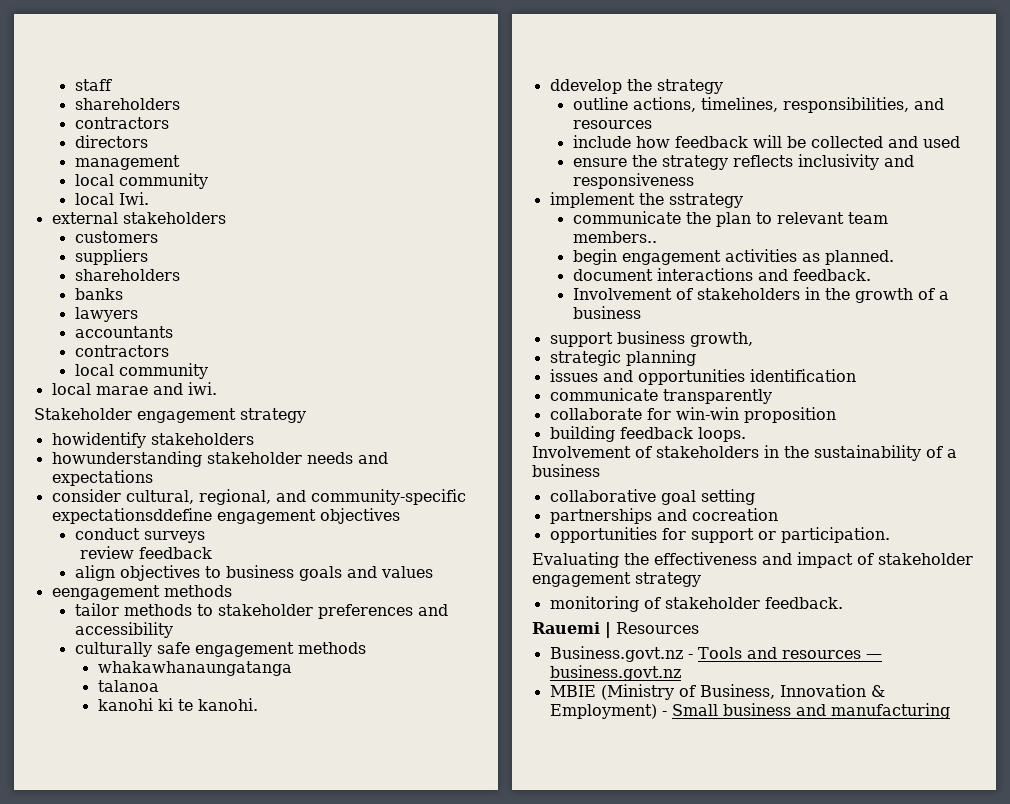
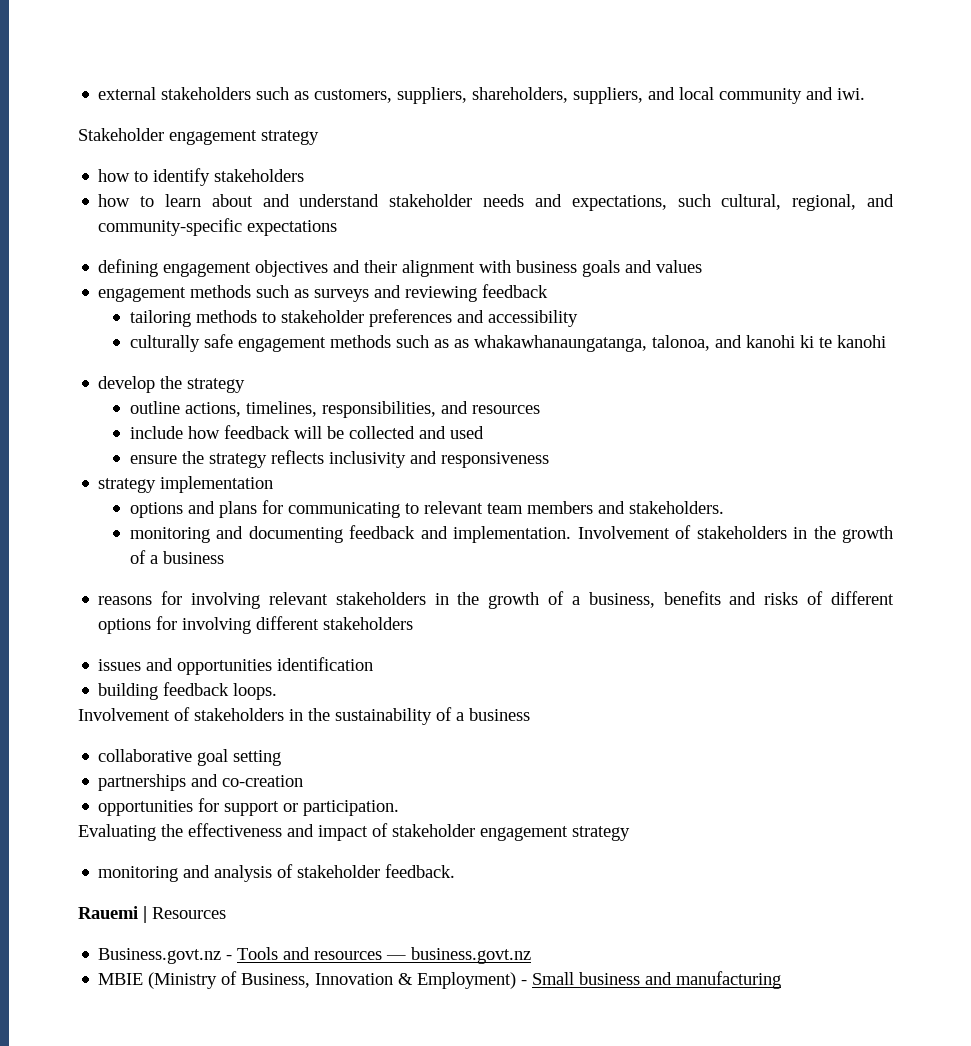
- staff
- shareholders
- contractors
- directors
- management
- local community
- local Iwi.
- external stakeholders
- customers
- suppliers
- shareholders
- banks
- lawyers
- accountants
- contractors
- local community
- local marae and iwi.
+ external stakeholders such as customers, suppliers, shareholders, suppliers, and local community and iwi.
- howidentify stakeholders
- howunderstanding stakeholder needs and expectations
- consider cultural, regional, and community-specific expectationsddefine engagement objectives
- conduct surveys
- review feedback
- align objectives to business goals and values
+ how to identify stakeholders
+ how to learn about and understand stakeholder needs and expectations, such cultural, regional, and community-specific expectations
+ defining engagement objectives and their alignment with business goals and values
- eengagement methods
- tailor methods to stakeholder preferences and accessibility
+ engagement methods such as surveys and reviewing feedback
+ tailoring methods to stakeholder preferences and accessibility
- culturally safe engagement methods
- whakawhanaungatanga
- talanoa
- kanohi ki te kanohi.
- ddevelop the strategy
+ culturally safe engagement methods such as as whakawhanaungatanga, talonoa, and kanohi ki te kanohi
+ develop the strategy
- implement the sstrategy
- communicate the plan to relevant team members..
- begin engagement activities as planned.
- document interactions and feedback.
- Involvement of stakeholders in the growth of a business
+ strategy implementation
+ options and plans for communicating to relevant team members and stakeholders.
+ monitoring and documenting feedback and implementation. Involvement of stakeholders in the growth of a business
- support business growth,
- strategic planning
+ reasons for involving relevant stakeholders in the growth of a business, benefits and risks of different options for involving different stakeholders
  issues and opportunities identification
- communicate transparently
- collaborate for win-win proposition
- partnerships and cocreation
+ partnerships and co-creation
- monitoring of stakeholder feedback.
+ monitoring and analysis of stakeholder feedback.

